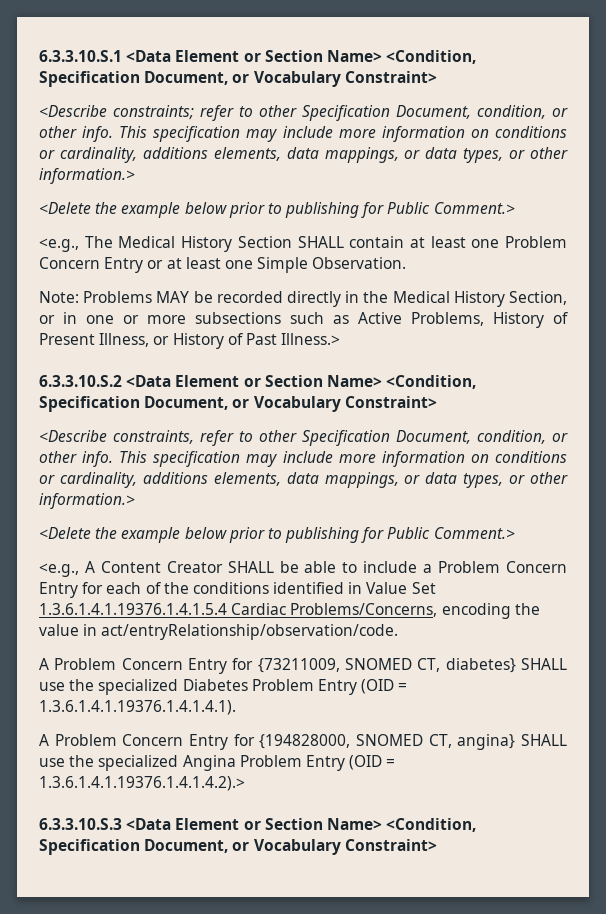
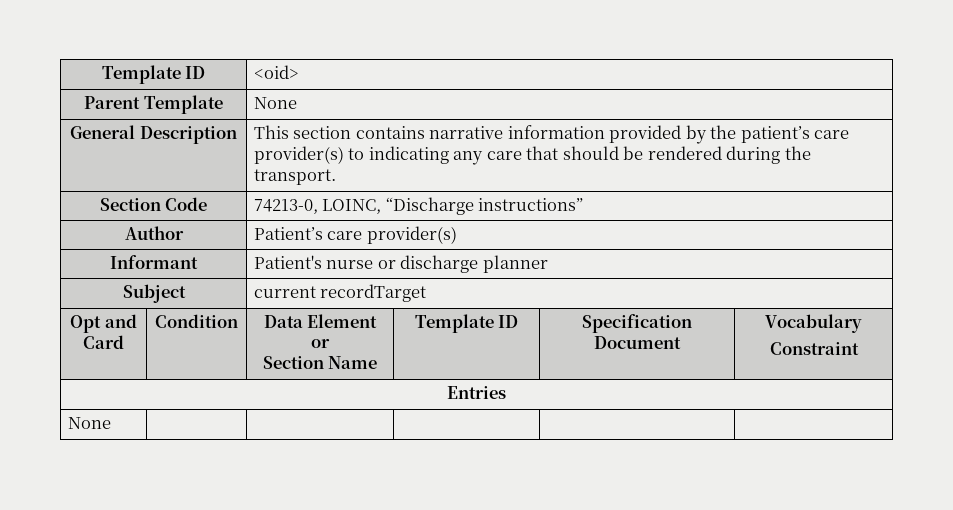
- 6.3.3.10.S.1 <Data Element or Section Name> <Condition, Specification Document, or Vocabulary Constraint>
- <Describe constraints; refer to other Specification Document, condition, or other info. This specification may include more information on conditions or cardinality, additions elements, data mappings, or data types, or other information.>
- <Delete the example below prior to publishing for Public Comment.>
- <e.g., The Medical History Section SHALL contain at least one Problem Concern Entry or at least one Simple Observation.
- Note: Problems MAY be recorded directly in the Medical History Section, or in one or more subsections such as Active Problems, History of Present Illness, or History of Past Illness.>
- 6.3.3.10.S.2 <Data Element or Section Name> <Condition, Specification Document, or Vocabulary Constraint>
- <Describe constraints, refer to other Specification Document, condition, or other info. This specification may include more information on conditions or cardinality, additions elements, data mappings, or data types, or other information.>
- <Delete the example below prior to publishing for Public Comment.>
- <e.g., A Content Creator SHALL be able to include a Problem Concern Entry for each of the conditions identified in Value Set 1.3.6.1.4.1.19376.1.4.1.5.4 Cardiac Problems/Concerns, encoding the value in act/entryRelationship/observation/code.
- A Problem Concern Entry for {73211009, SNOMED CT, diabetes} SHALL use the specialized Diabetes Problem Entry (OID = 1.3.6.1.4.1.19376.1.4.1.4.1).
- A Problem Concern Entry for {194828000, SNOMED CT, angina} SHALL use the specialized Angina Problem Entry (OID = 1.3.6.1.4.1.19376.1.4.1.4.2).>
- 6.3.3.10.S.3 <Data Element or Section Name> <Condition, Specification Document, or Vocabulary Constraint>
+ Template ID | <oid>
+ Parent Template | None
+ General Description | This section contains narrative information provided by the patient’s care provider(s) to indicating any care that should be rendered during the transport.
+ Section Code | 74213-0, LOINC, “Discharge instructions”
+ Author | Patient’s care provider(s)
+ Informant | Patient's nurse or discharge planner
+ Subject | current recordTarget
+ Opt and Card | Condition | Data Element or
+ Section Name | Template ID | Specification Document | Vocabulary
+ Constraint
+ Entries
+ None | | | | |

